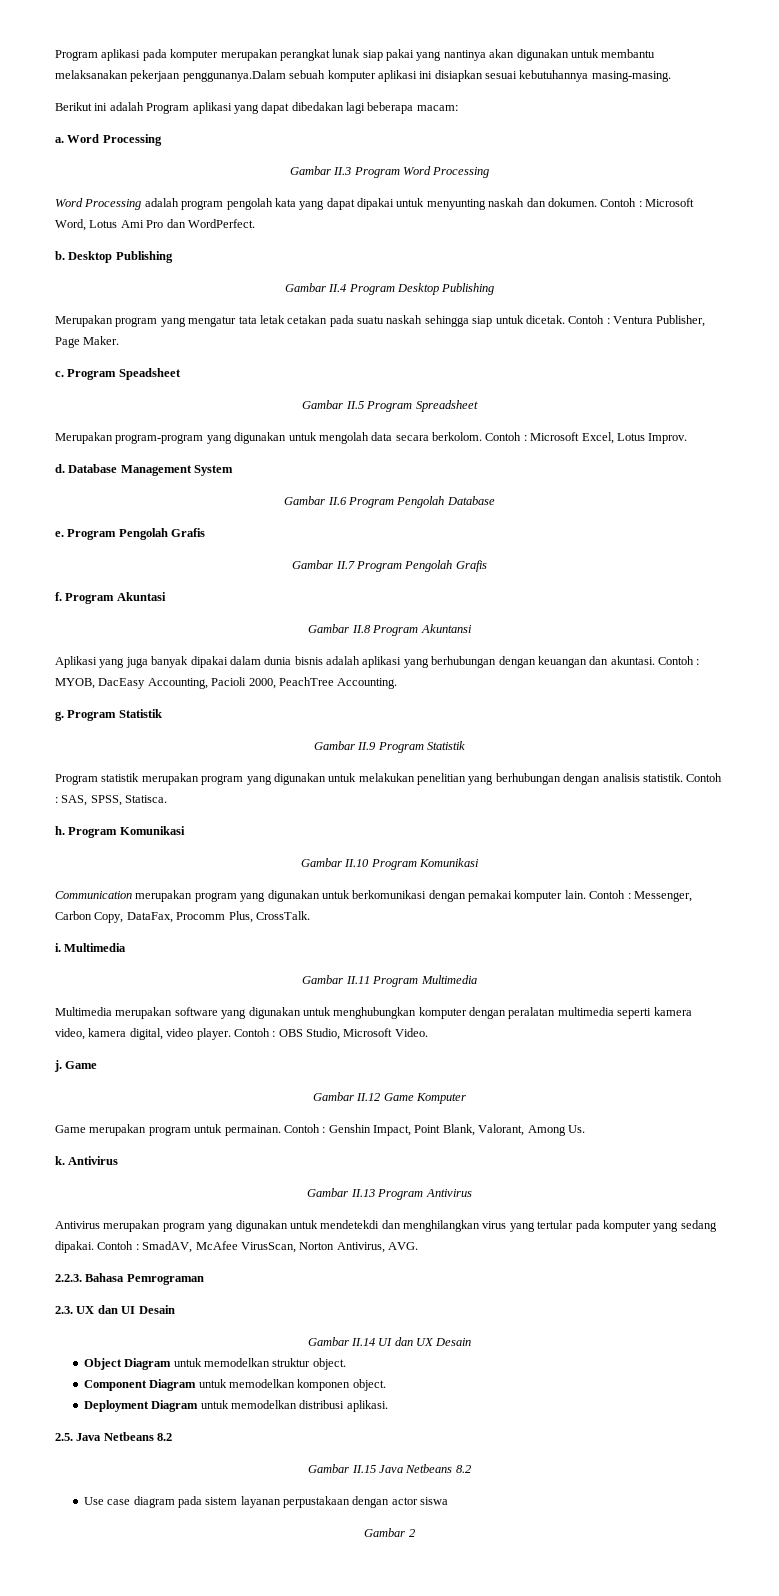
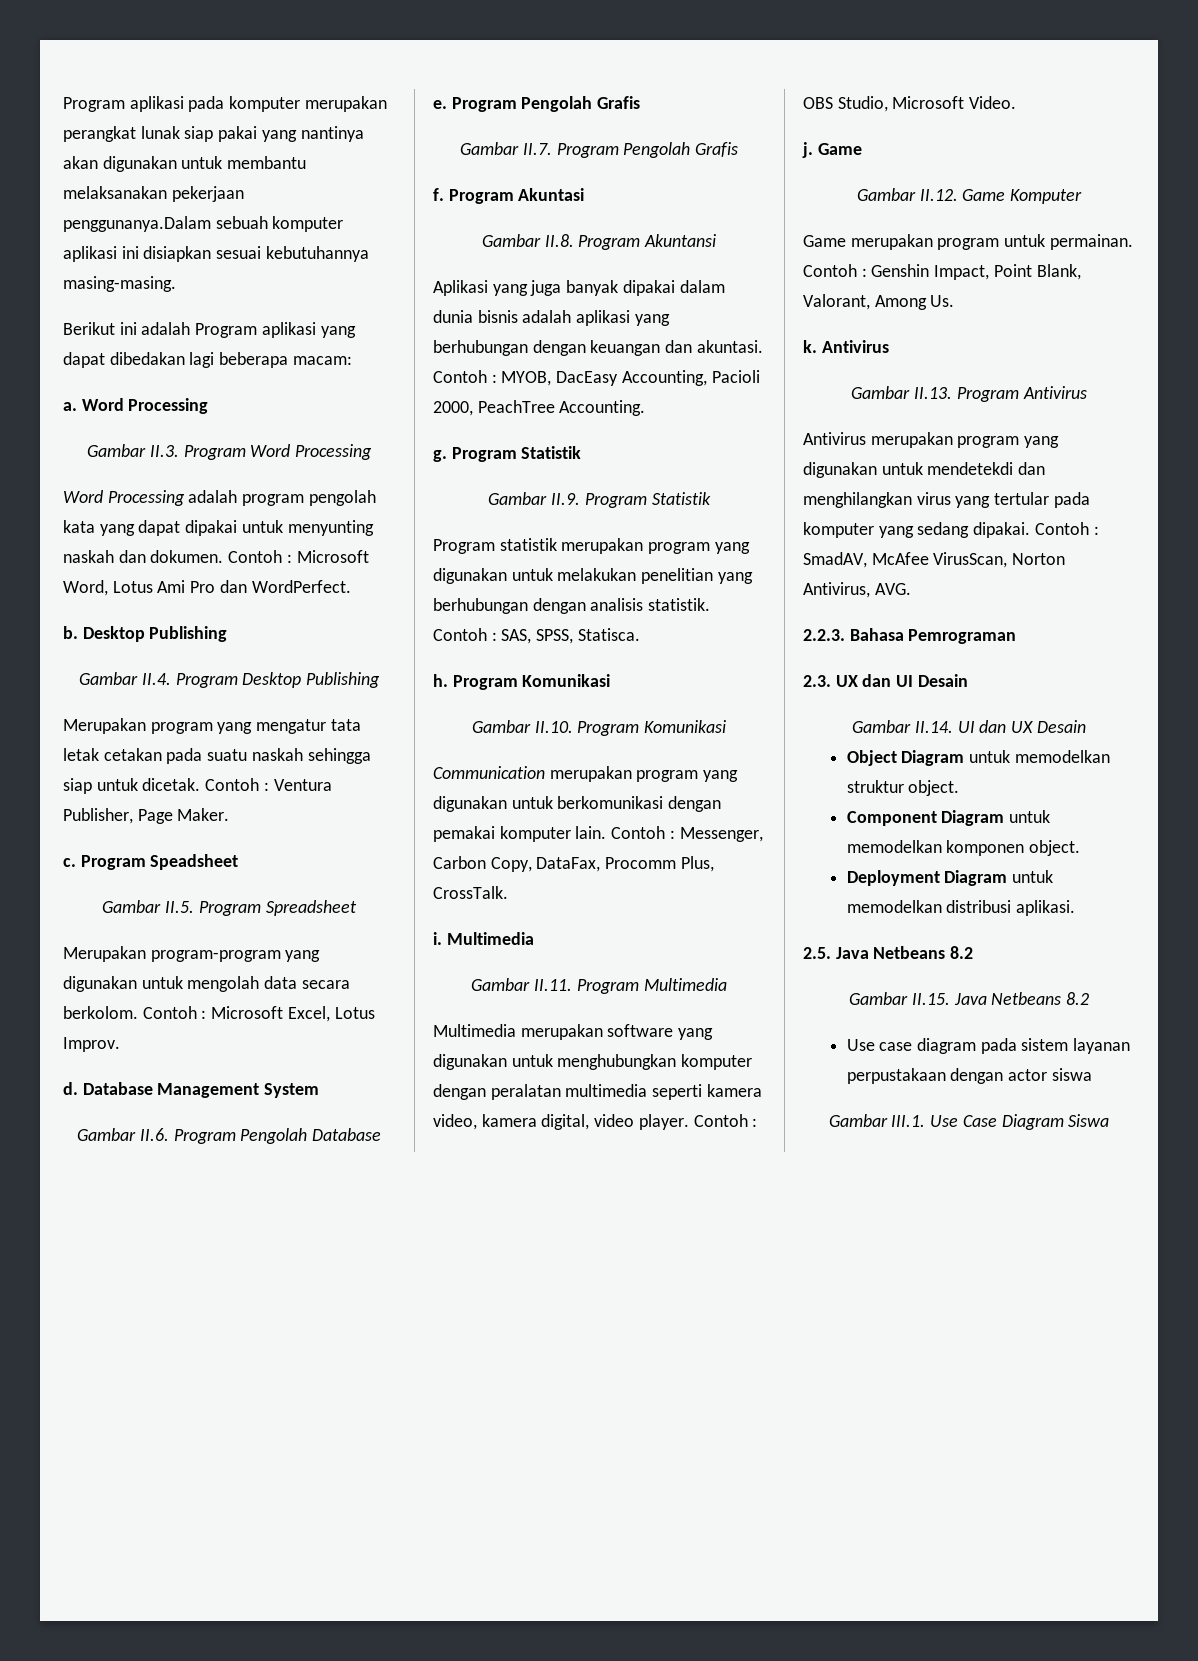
- Gambar II.3 Program Word Processing
+ Gambar II.3. Program Word Processing
- Gambar II.4 Program Desktop Publishing
+ Gambar II.4. Program Desktop Publishing
- Gambar II.5 Program Spreadsheet
+ Gambar II.5. Program Spreadsheet
- Gambar II.6 Program Pengolah Database
+ Gambar II.6. Program Pengolah Database
- Gambar II.7 Program Pengolah Grafis
+ Gambar II.7. Program Pengolah Grafis
- Gambar II.8 Program Akuntansi
+ Gambar II.8. Program Akuntansi
- Gambar II.9 Program Statistik
+ Gambar II.9. Program Statistik
- Gambar II.10 Program Komunikasi
+ Gambar II.10. Program Komunikasi
- Gambar II.11 Program Multimedia
+ Gambar II.11. Program Multimedia
- Gambar II.12 Game Komputer
+ Gambar II.12. Game Komputer
- Gambar II.13 Program Antivirus
+ Gambar II.13. Program Antivirus
- Gambar II.14 UI dan UX Desain
+ Gambar II.14. UI dan UX Desain
- Gambar II.15 Java Netbeans 8.2
+ Gambar II.15. Java Netbeans 8.2
- Gambar 2
+ Gambar III.1. Use Case Diagram Siswa

